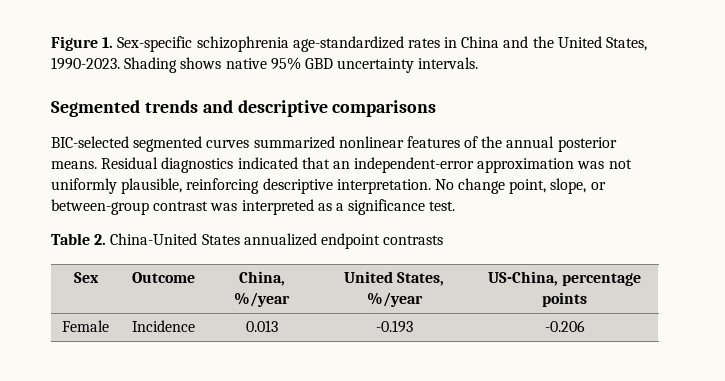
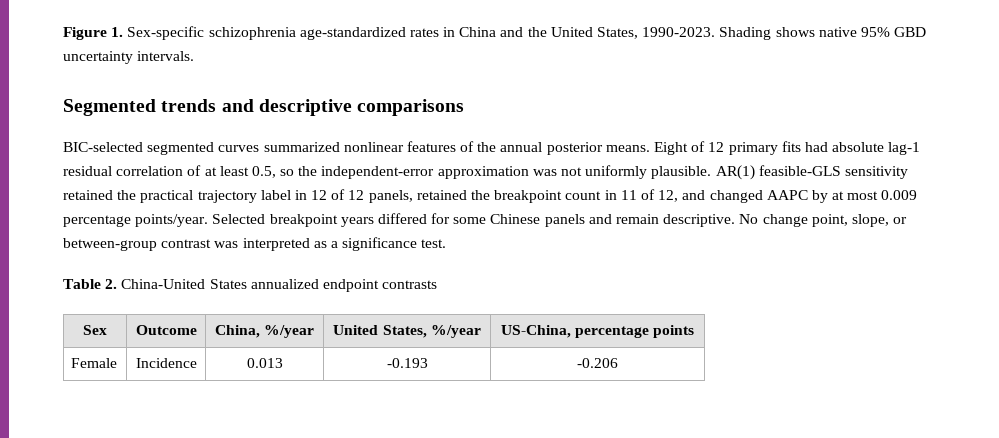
- Residual diagnostics indicated that an independent-error approximation was not uniformly plausible, reinforcing descriptive interpretation.
+ Eight of 12 primary fits had absolute lag-1 residual correlation of at least 0.5, so the independent-error approximation was not uniformly plausible. AR(1) feasible-GLS sensitivity retained the practical trajectory label in 12 of 12 panels, retained the breakpoint count in 11 of 12, and changed AAPC by at most 0.009 percentage points/year. Selected breakpoint years differed for some Chinese panels and remain descriptive.

